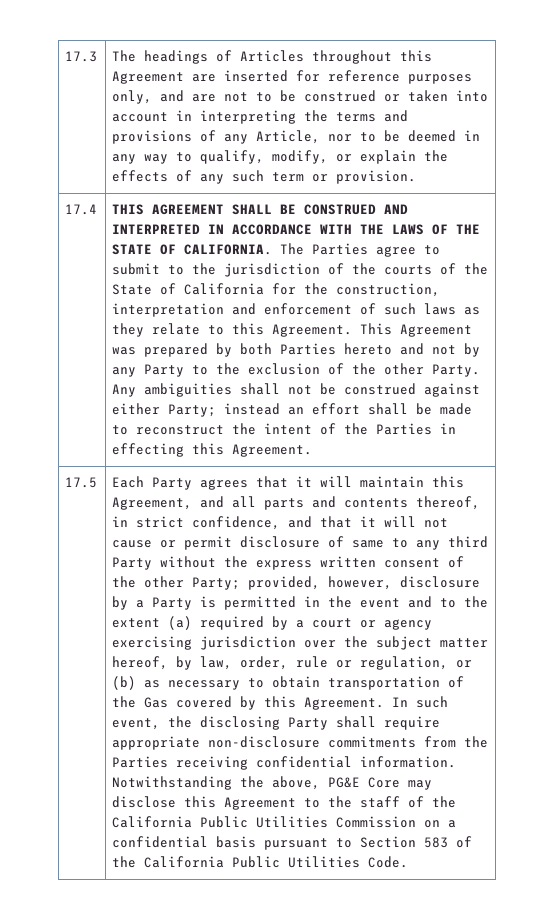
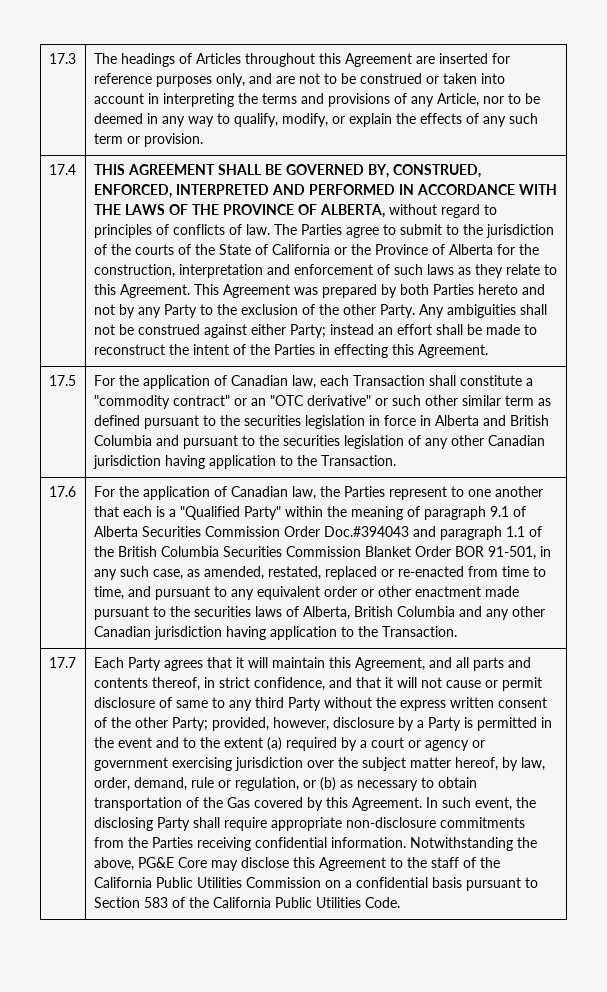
- THIS AGREEMENT SHALL BE CONSTRUED AND INTERPRETED IN ACCORDANCE WITH THE LAWS OF THE STATE OF CALIFORNIA.
+ THIS AGREEMENT SHALL BE GOVERNED BY, CONSTRUED, ENFORCED, INTERPRETED AND PERFORMED IN ACCORDANCE WITH THE LAWS OF THE PROVINCE OF ALBERTA, without regard to principles of conflicts of law.
- The Parties agree to submit to the jurisdiction of the courts of the State of California for the construction, interpretation and enforcement of such laws as they relate to this Agreement.
+ The Parties agree to submit to the jurisdiction of the courts of the State of California or the Province of Alberta for the construction, interpretation and enforcement of such laws as they relate to this Agreement.
+ For the application of Canadian law, each Transaction shall constitute a "commodity contract" or an "OTC derivative" or such other similar term as defined pursuant to the securities legislation in force in Alberta and British Columbia and pursuant to the securities legislation of any other Canadian jurisdiction having application to the Transaction.
+ 17.6 | For the application of Canadian law, the Parties represent to one another that each is a "Qualified Party" within the meaning of paragraph 9.1 of Alberta Securities Commission Order Doc.#394043 and paragraph 1.1 of the British Columbia Securities Commission Blanket Order BOR 91-501, in any such case, as amended, restated, replaced or re-enacted from time to time, and pursuant to any equivalent order or other enactment made pursuant to the securities laws of Alberta, British Columbia and any other Canadian jurisdiction having application to the Transaction.
+ 17.7
- provided, however, disclosure by a Party is permitted in the event and to the extent (a) required by a court or agency exercising jurisdiction over the subject matter hereof, by law, order, rule or regulation, or (b) as necessary to obtain transportation of the Gas covered by this Agreement.
+ provided, however, disclosure by a Party is permitted in the event and to the extent (a) required by a court or agency or government exercising jurisdiction over the subject matter hereof, by law, order, demand, rule or regulation, or (b) as necessary to obtain transportation of the Gas covered by this Agreement.

